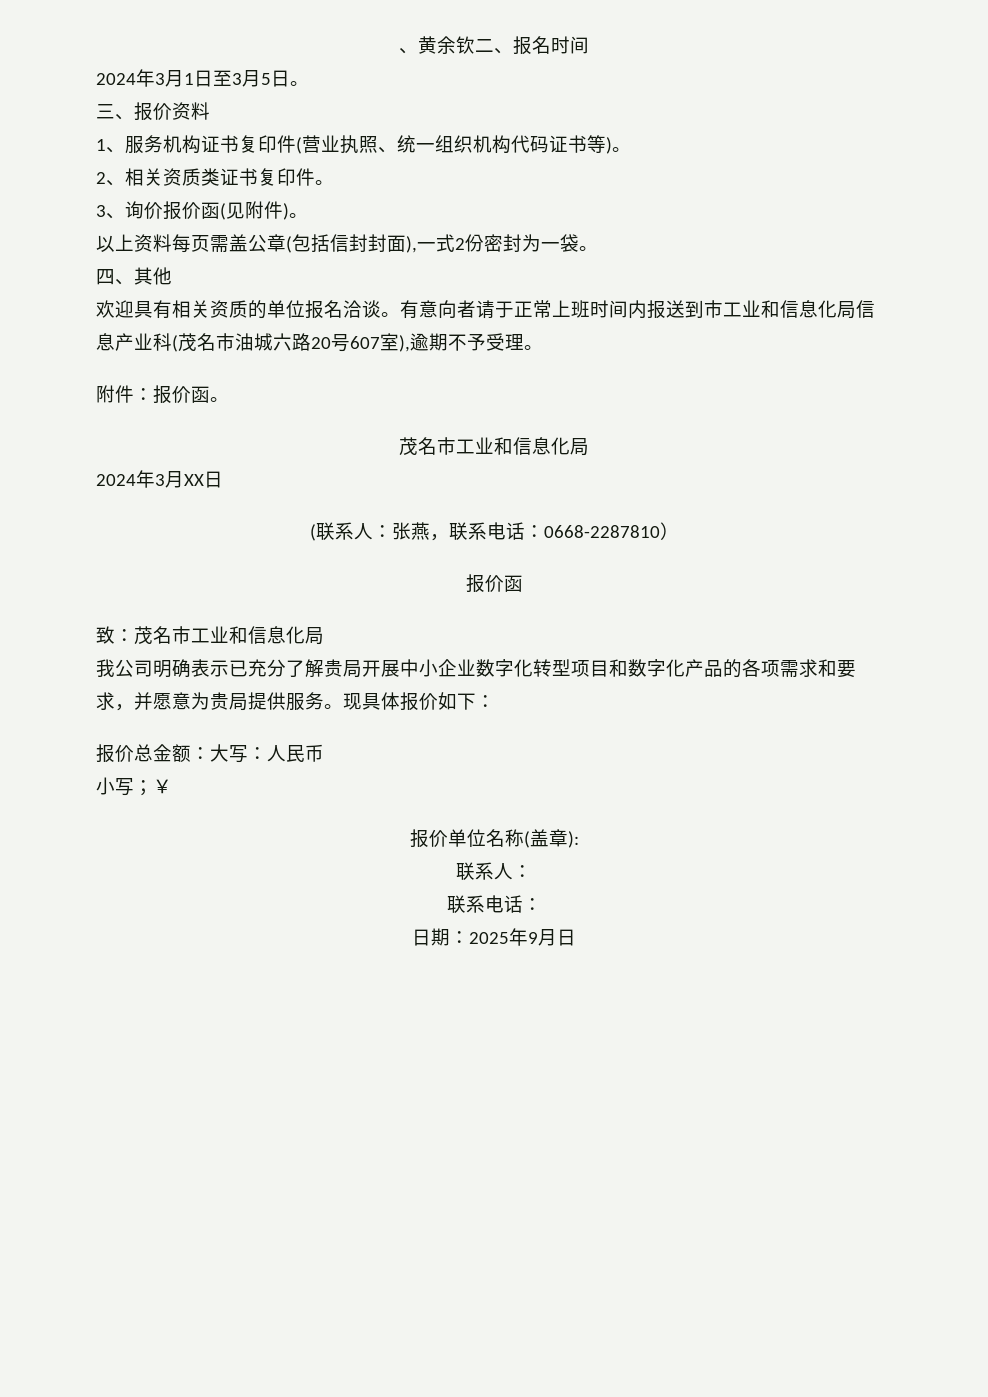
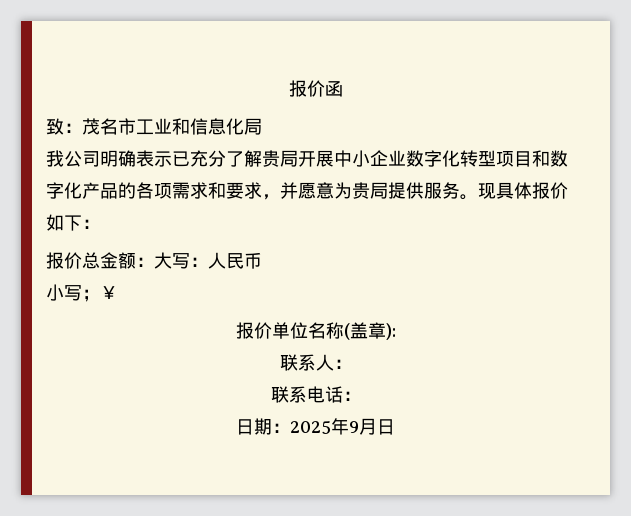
- 、黄余钦二、报名时间
- 2024年3月1日至3月5日。
- 三、报价资料
- 1、服务机构证书复印件(营业执照、统一组织机构代码证书等)。
- 2、相关资质类证书复印件。
- 3、询价报价函(见附件)。
- 以上资料每页需盖公章(包括信封封面),一式2份密封为一袋。
- 四、其他
- 欢迎具有相关资质的单位报名洽谈。有意向者请于正常上班时间内报送到市工业和信息化局信息产业科(茂名市油城六路20号607室),逾期不予受理。
- 附件：报价函。
- 茂名市工业和信息化局
- 2024年3月XX日
- (联系人：张燕，联系电话：0668-2287810）

